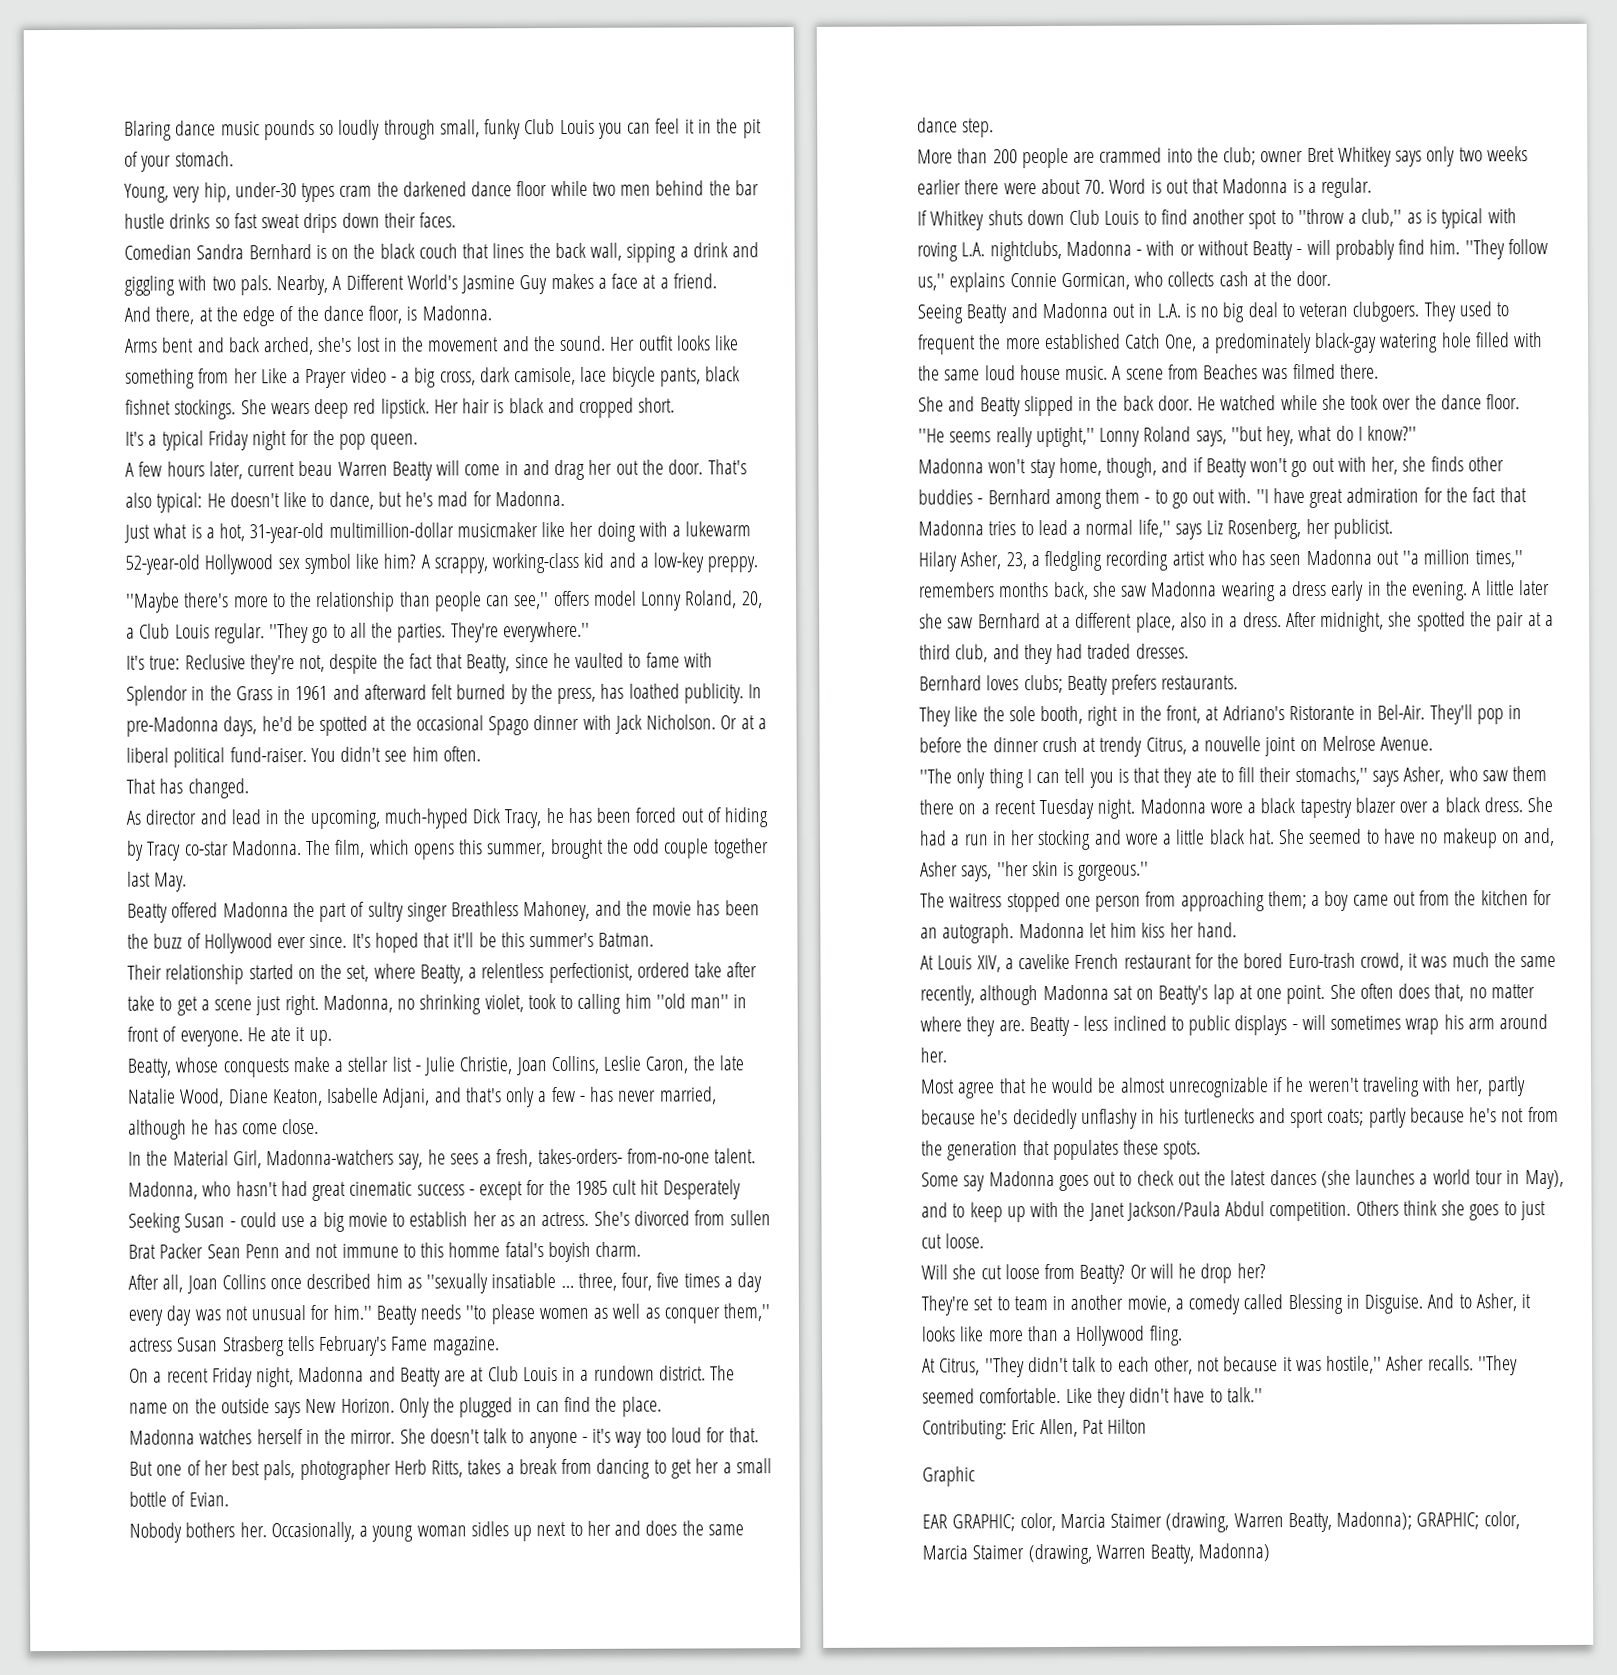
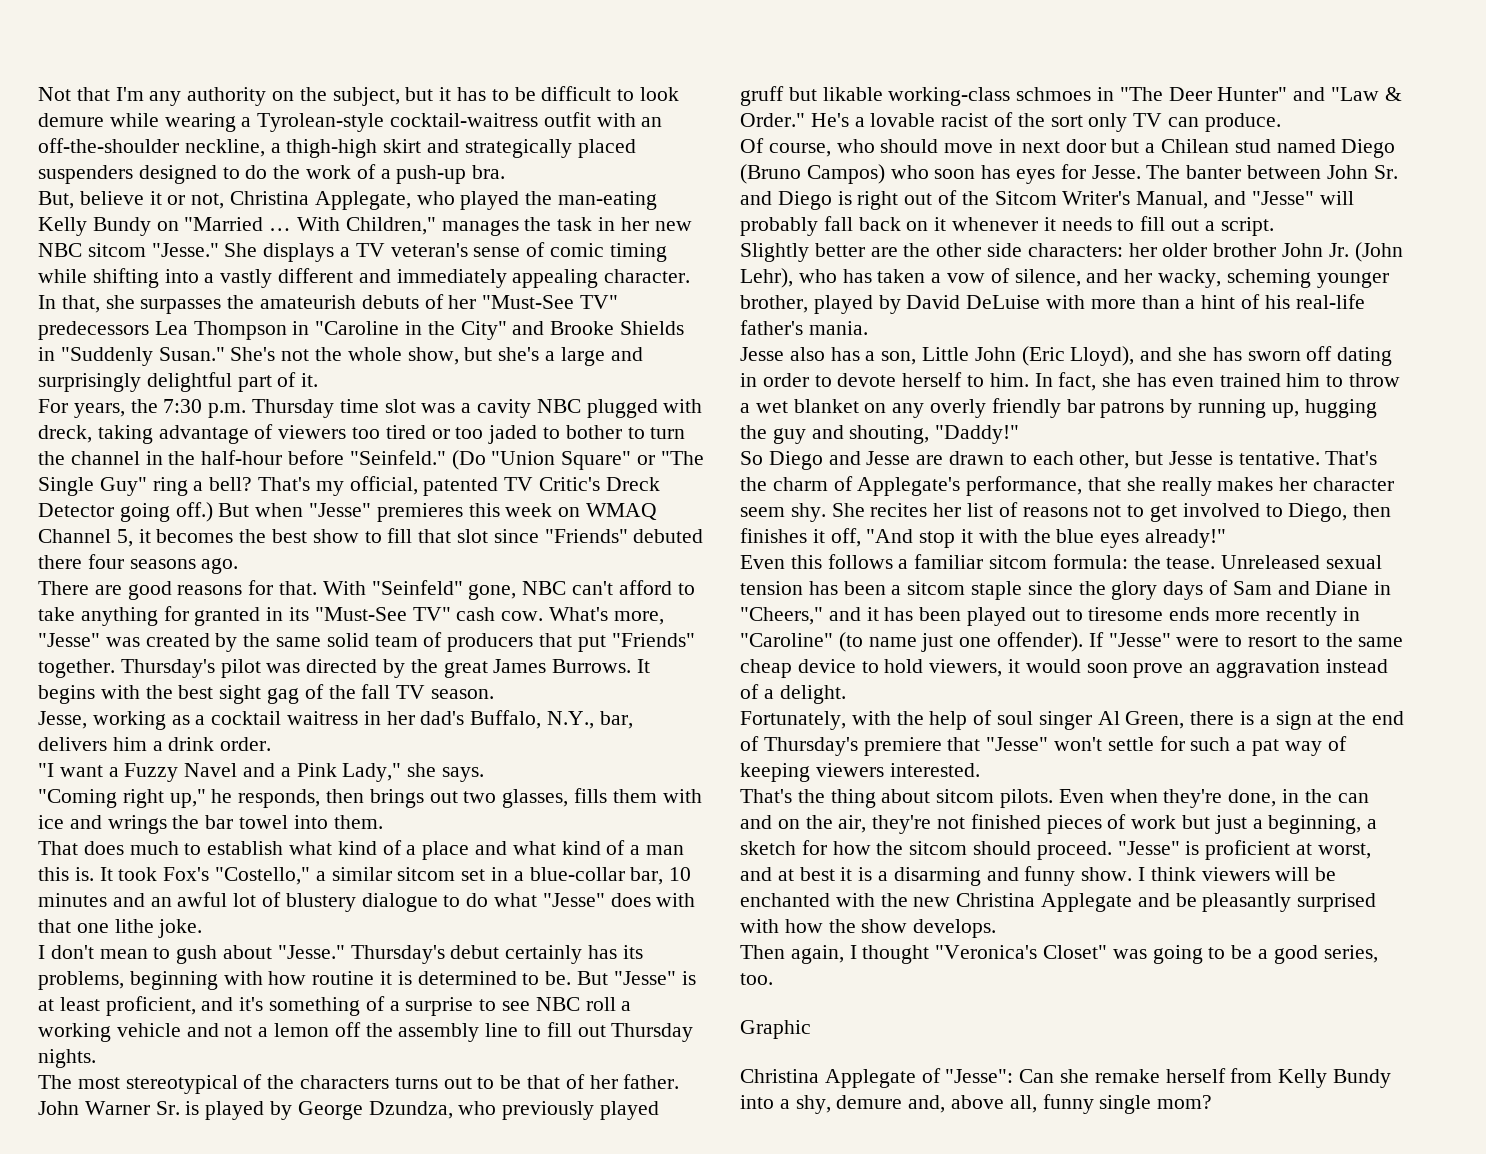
- Blaring dance music pounds so loudly through small, funky Club Louis you can feel it in the pit of your stomach.
- Young, very hip, under-30 types cram the darkened dance floor while two men behind the bar hustle drinks so fast sweat drips down their faces.
- Comedian Sandra Bernhard is on the black couch that lines the back wall, sipping a drink and giggling with two pals. Nearby, A Different World's Jasmine Guy makes a face at a friend.
- And there, at the edge of the dance floor, is Madonna.
- Arms bent and back arched, she's lost in the movement and the sound. Her outfit looks like something from her Like a Prayer video - a big cross, dark camisole, lace bicycle pants, black fishnet stockings. She wears deep red lipstick. Her hair is black and cropped short.
- It's a typical Friday night for the pop queen.
- A few hours later, current beau Warren Beatty will come in and drag her out the door. That's also typical: He doesn't like to dance, but he's mad for Madonna.
- Just what is a hot, 31-year-old multimillion-dollar musicmaker like her doing with a lukewarm 52-year-old Hollywood sex symbol like him? A scrappy, working-class kid and a low-key preppy.
- ''Maybe there's more to the relationship than people can see,'' offers model Lonny Roland, 20, a Club Louis regular. ''They go to all the parties. They're everywhere.''
- It's true: Reclusive they're not, despite the fact that Beatty, since he vaulted to fame with Splendor in the Grass in 1961 and afterward felt burned by the press, has loathed publicity. In pre-Madonna days, he'd be spotted at the occasional Spago dinner with Jack Nicholson. Or at a liberal political fund-raiser. You didn't see him often.
- That has changed.
- As director and lead in the upcoming, much-hyped Dick Tracy, he has been forced out of hiding by Tracy co-star Madonna. The film, which opens this summer, brought the odd couple together last May.
- Beatty offered Madonna the part of sultry singer Breathless Mahoney, and the movie has been the buzz of Hollywood ever since. It's hoped that it'll be this summer's Batman.
- Their relationship started on the set, where Beatty, a relentless perfectionist, ordered take after take to get a scene just right. Madonna, no shrinking violet, took to calling him ''old man'' in front of everyone. He ate it up.
- Beatty, whose conquests make a stellar list - Julie Christie, Joan Collins, Leslie Caron, the late Natalie Wood, Diane Keaton, Isabelle Adjani, and that's only a few - has never married, although he has come close.
- In the Material Girl, Madonna-watchers say, he sees a fresh, takes-orders- from-no-one talent. Madonna, who hasn't had great cinematic success - except for the 1985 cult hit Desperately Seeking Susan - could use a big movie to establish her as an actress. She's divorced from sullen Brat Packer Sean Penn and not immune to this homme fatal's boyish charm.
- After all, Joan Collins once described him as ''sexually insatiable … three, four, five times a day every day was not unusual for him.'' Beatty needs ''to please women as well as conquer them,'' actress Susan Strasberg tells February's Fame magazine.
- On a recent Friday night, Madonna and Beatty are at Club Louis in a rundown district. The name on the outside says New Horizon. Only the plugged in can find the place.
- Madonna watches herself in the mirror. She doesn't talk to anyone - it's way too loud for that. But one of her best pals, photographer Herb Ritts, takes a break from dancing to get her a small bottle of Evian.
- Nobody bothers her. Occasionally, a young woman sidles up next to her and does the same dance step.
- More than 200 people are crammed into the club; owner Bret Whitkey says only two weeks earlier there were about 70. Word is out that Madonna is a regular.
- If Whitkey shuts down Club Louis to find another spot to ''throw a club,'' as is typical with roving L.A. nightclubs, Madonna - with or without Beatty - will probably find him. ''They follow us,'' explains Connie Gormican, who collects cash at the door.
- Seeing Beatty and Madonna out in L.A. is no big deal to veteran clubgoers. They used to frequent the more established Catch One, a predominately black-gay watering hole filled with the same loud house music. A scene from Beaches was filmed there.
- She and Beatty slipped in the back door. He watched while she took over the dance floor.
- ''He seems really uptight,'' Lonny Roland says, ''but hey, what do I know?''
- Madonna won't stay home, though, and if Beatty won't go out with her, she finds other buddies - Bernhard among them - to go out with. ''I have great admiration for the fact that Madonna tries to lead a normal life,'' says Liz Rosenberg, her publicist.
- Hilary Asher, 23, a fledgling recording artist who has seen Madonna out ''a million times,'' remembers months back, she saw Madonna wearing a dress early in the evening. A little later she saw Bernhard at a different place, also in a dress. After midnight, she spotted the pair at a third club, and they had traded dresses.
- Bernhard loves clubs; Beatty prefers restaurants.
- They like the sole booth, right in the front, at Adriano's Ristorante in Bel-Air. They'll pop in before the dinner crush at trendy Citrus, a nouvelle joint on Melrose Avenue.
- ''The only thing I can tell you is that they ate to fill their stomachs,'' says Asher, who saw them there on a recent Tuesday night. Madonna wore a black tapestry blazer over a black dress. She had a run in her stocking and wore a little black hat. She seemed to have no makeup on and, Asher says, ''her skin is gorgeous.''
- The waitress stopped one person from approaching them; a boy came out from the kitchen for an autograph. Madonna let him kiss her hand.
- At Louis XIV, a cavelike French restaurant for the bored Euro-trash crowd, it was much the same recently, although Madonna sat on Beatty's lap at one point. She often does that, no matter where they are. Beatty - less inclined to public displays - will sometimes wrap his arm around her.
- Most agree that he would be almost unrecognizable if he weren't traveling with her, partly because he's decidedly unflashy in his turtlenecks and sport coats; partly because he's not from the generation that populates these spots.
- Some say Madonna goes out to check out the latest dances (she launches a world tour in May), and to keep up with the Janet Jackson/Paula Abdul competition. Others think she goes to just cut loose.
- Will she cut loose from Beatty? Or will he drop her?
- They're set to team in another movie, a comedy called Blessing in Disguise. And to Asher, it looks like more than a Hollywood fling.
- At Citrus, ''They didn't talk to each other, not because it was hostile,'' Asher recalls. ''They seemed comfortable. Like they didn't have to talk.''
- Contributing: Eric Allen, Pat Hilton
+ Not that I'm any authority on the subject, but it has to be difficult to look demure while wearing a Tyrolean-style cocktail-waitress outfit with an off-the-shoulder neckline, a thigh-high skirt and strategically placed suspenders designed to do the work of a push-up bra.
+ But, believe it or not, Christina Applegate, who played the man-eating Kelly Bundy on "Married … With Children," manages the task in her new NBC sitcom "Jesse." She displays a TV veteran's sense of comic timing while shifting into a vastly different and immediately appealing character. In that, she surpasses the amateurish debuts of her "Must-See TV" predecessors Lea Thompson in "Caroline in the City" and Brooke Shields in "Suddenly Susan." She's not the whole show, but she's a large and surprisingly delightful part of it.
+ For years, the 7:30 p.m. Thursday time slot was a cavity NBC plugged with dreck, taking advantage of viewers too tired or too jaded to bother to turn the channel in the half-hour before "Seinfeld." (Do "Union Square" or "The Single Guy" ring a bell? That's my official, patented TV Critic's Dreck Detector going off.) But when "Jesse" premieres this week on WMAQ Channel 5, it becomes the best show to fill that slot since "Friends" debuted there four seasons ago.
+ There are good reasons for that. With "Seinfeld" gone, NBC can't afford to take anything for granted in its "Must-See TV" cash cow. What's more, "Jesse" was created by the same solid team of producers that put "Friends" together. Thursday's pilot was directed by the great James Burrows. It begins with the best sight gag of the fall TV season.
+ Jesse, working as a cocktail waitress in her dad's Buffalo, N.Y., bar, delivers him a drink order.
+ "I want a Fuzzy Navel and a Pink Lady," she says.
+ "Coming right up," he responds, then brings out two glasses, fills them with ice and wrings the bar towel into them.
+ That does much to establish what kind of a place and what kind of a man this is. It took Fox's "Costello," a similar sitcom set in a blue-collar bar, 10 minutes and an awful lot of blustery dialogue to do what "Jesse" does with that one lithe joke.
+ I don't mean to gush about "Jesse." Thursday's debut certainly has its problems, beginning with how routine it is determined to be. But "Jesse" is at least proficient, and it's something of a surprise to see NBC roll a working vehicle and not a lemon off the assembly line to fill out Thursday nights.
+ The most stereotypical of the characters turns out to be that of her father. John Warner Sr. is played by George Dzundza, who previously played gruff but likable working-class schmoes in "The Deer Hunter" and "Law & Order." He's a lovable racist of the sort only TV can produce.
+ Of course, who should move in next door but a Chilean stud named Diego (Bruno Campos) who soon has eyes for Jesse. The banter between John Sr. and Diego is right out of the Sitcom Writer's Manual, and "Jesse" will probably fall back on it whenever it needs to fill out a script.
+ Slightly better are the other side characters: her older brother John Jr. (John Lehr), who has taken a vow of silence, and her wacky, scheming younger brother, played by David DeLuise with more than a hint of his real-life father's mania.
+ Jesse also has a son, Little John (Eric Lloyd), and she has sworn off dating in order to devote herself to him. In fact, she has even trained him to throw a wet blanket on any overly friendly bar patrons by running up, hugging the guy and shouting, "Daddy!"
+ So Diego and Jesse are drawn to each other, but Jesse is tentative. That's the charm of Applegate's performance, that she really makes her character seem shy. She recites her list of reasons not to get involved to Diego, then finishes it off, "And stop it with the blue eyes already!"
+ Even this follows a familiar sitcom formula: the tease. Unreleased sexual tension has been a sitcom staple since the glory days of Sam and Diane in "Cheers," and it has been played out to tiresome ends more recently in "Caroline" (to name just one offender). If "Jesse" were to resort to the same cheap device to hold viewers, it would soon prove an aggravation instead of a delight.
+ Fortunately, with the help of soul singer Al Green, there is a sign at the end of Thursday's premiere that "Jesse" won't settle for such a pat way of keeping viewers interested.
+ That's the thing about sitcom pilots. Even when they're done, in the can and on the air, they're not finished pieces of work but just a beginning, a sketch for how the sitcom should proceed. "Jesse" is proficient at worst, and at best it is a disarming and funny show. I think viewers will be enchanted with the new Christina Applegate and be pleasantly surprised with how the show develops.
+ Then again, I thought "Veronica's Closet" was going to be a good series, too.
  Graphic
- EAR GRAPHIC; color, Marcia Staimer (drawing, Warren Beatty, Madonna); GRAPHIC; color, Marcia Staimer (drawing, Warren Beatty, Madonna)
+ Christina Applegate of "Jesse": Can she remake herself from Kelly Bundy into a shy, demure and, above all, funny single mom?

